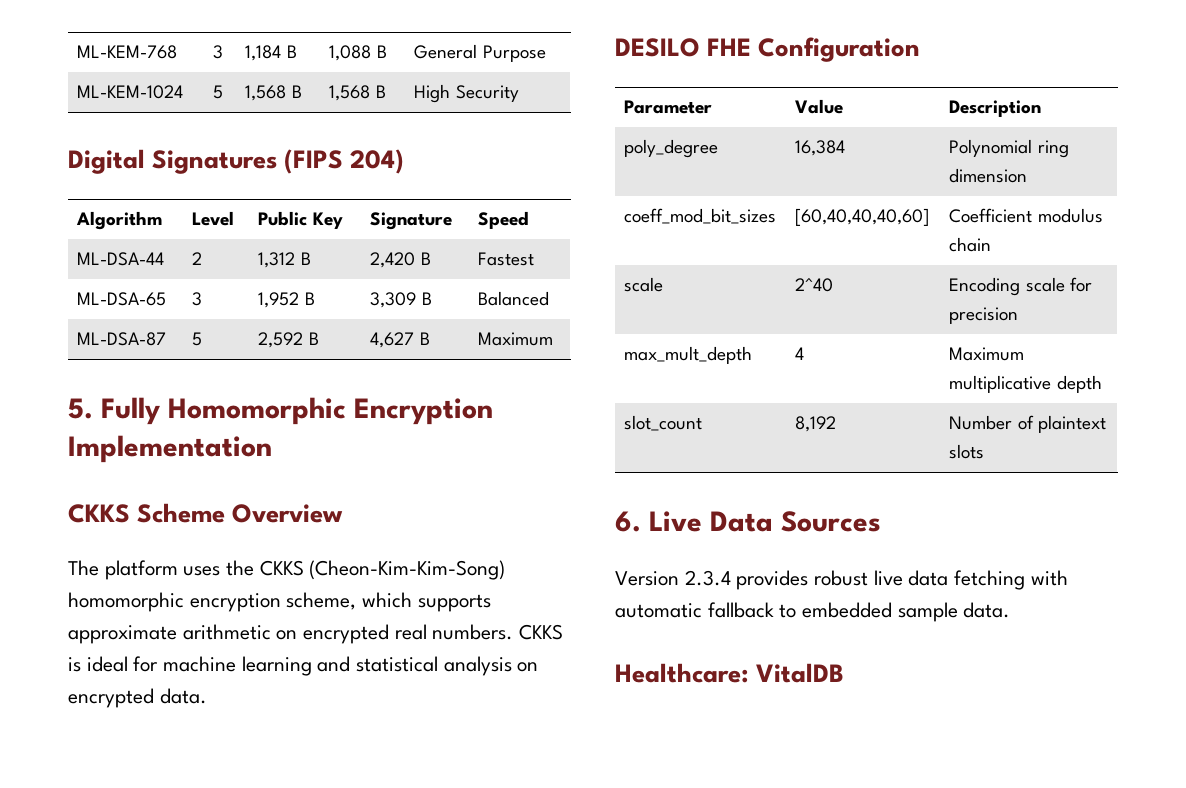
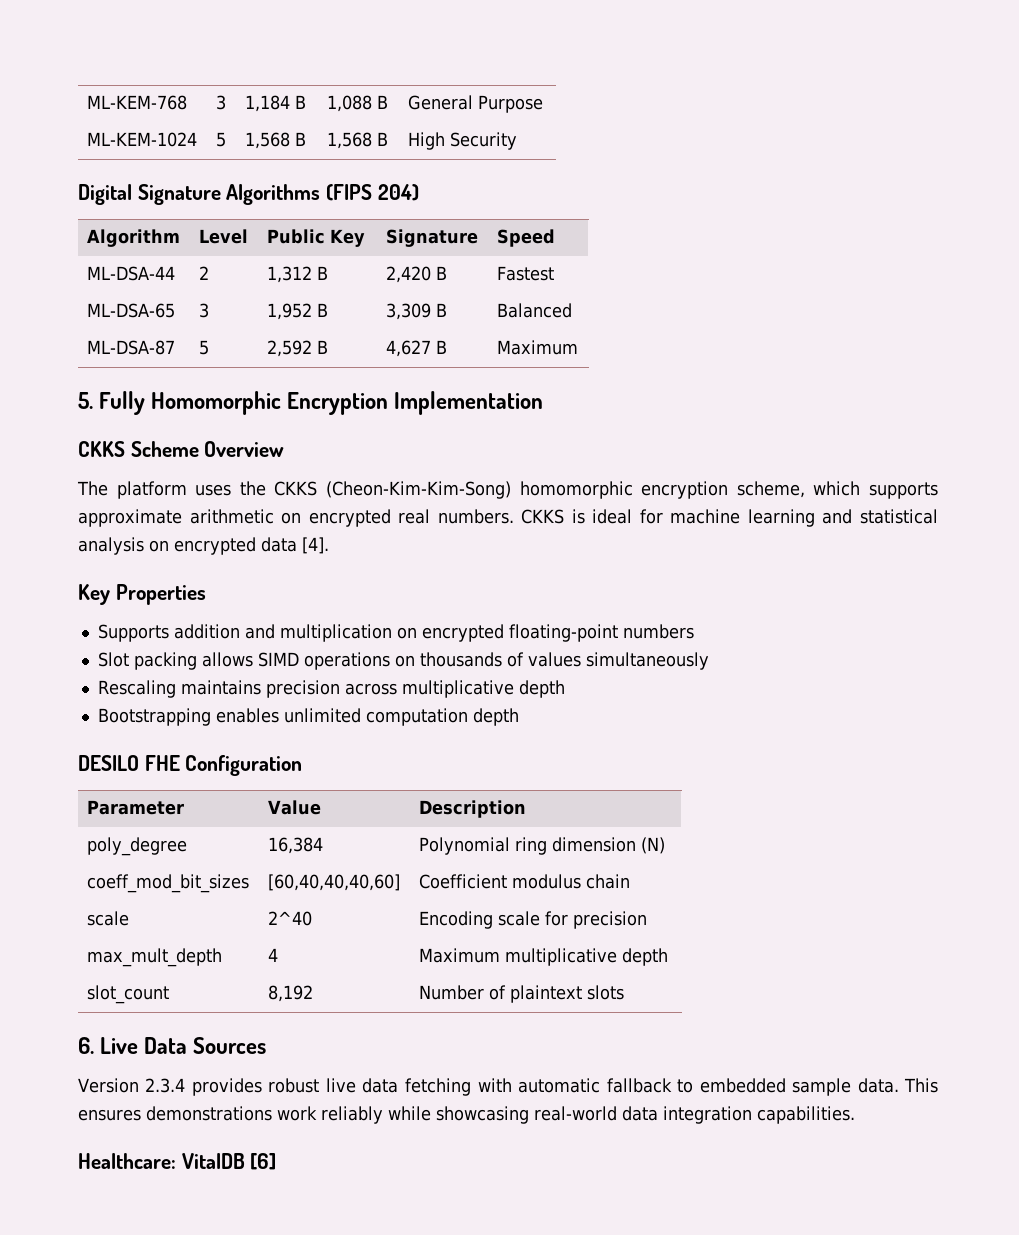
- Digital Signatures (FIPS 204)
+ Digital Signature Algorithms (FIPS 204)
- CKKS is ideal for machine learning and statistical analysis on encrypted data.
+ CKKS is ideal for machine learning and statistical analysis on encrypted data [4].
+ Key Properties
+ Supports addition and multiplication on encrypted floating-point numbers
+ Slot packing allows SIMD operations on thousands of values simultaneously
+ Rescaling maintains precision across multiplicative depth
+ Bootstrapping enables unlimited computation depth
- poly_degree | 16,384 | Polynomial ring dimension
+ poly_degree | 16,384 | Polynomial ring dimension (N)
+ This ensures demonstrations work reliably while showcasing real-world data integration capabilities.
- Healthcare: VitalDB
+ Healthcare: VitalDB [6]

